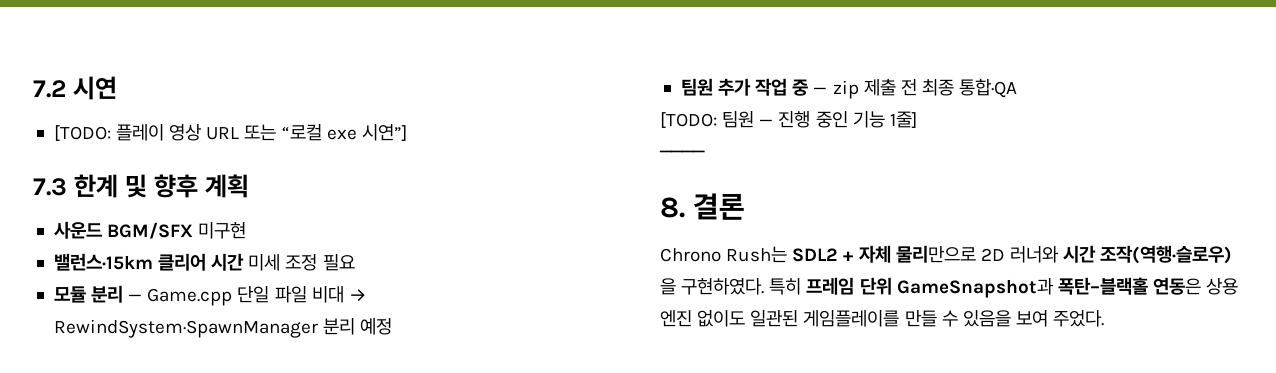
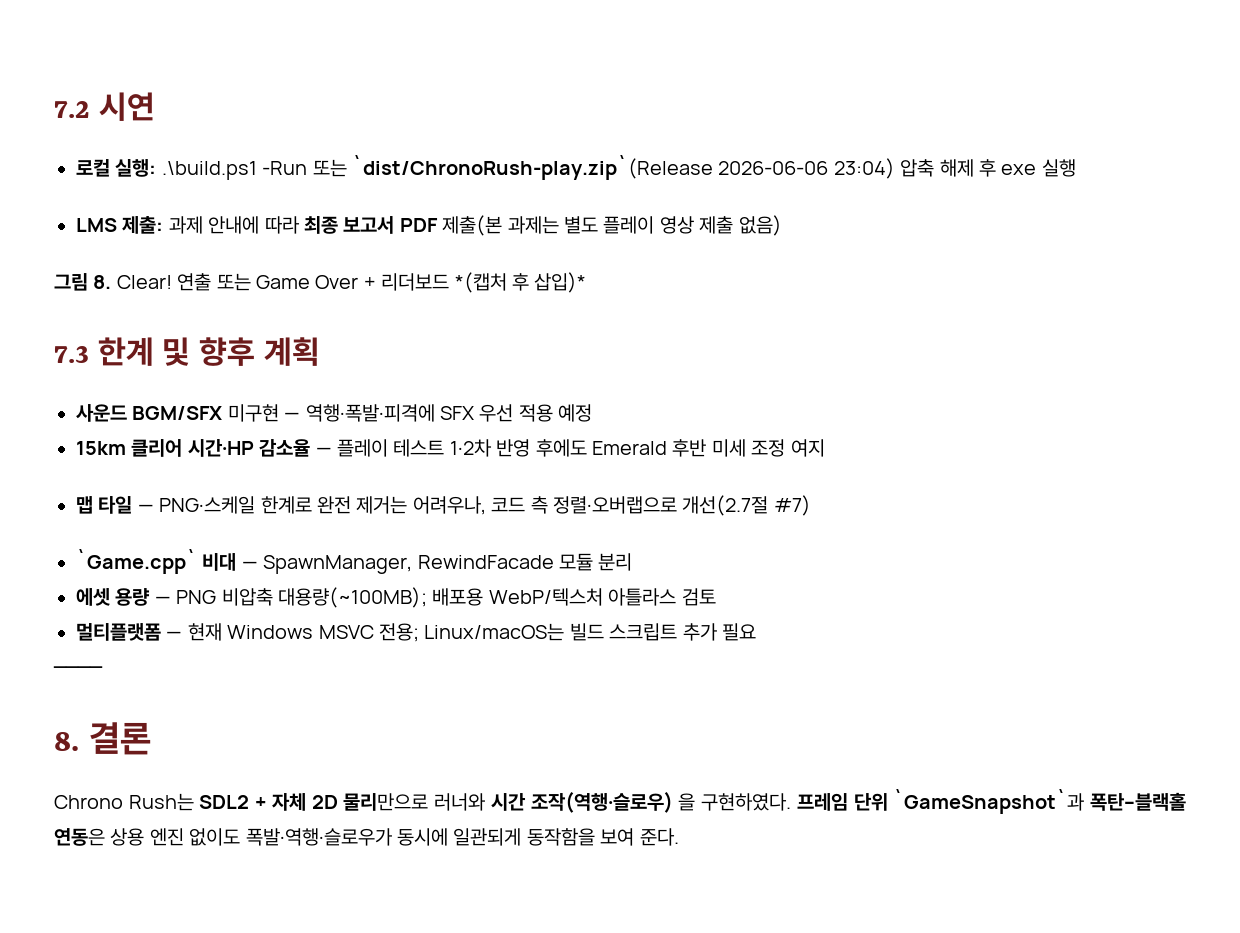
- [TODO: 플레이 영상 URL 또는 “로컬 exe 시연”]
+ 로컬 실행: .\build.ps1 -Run 또는 `dist/ChronoRush-play.zip`(Release 2026-06-06 23:04) 압축 해제 후 exe 실행
+ LMS 제출: 과제 안내에 따라 최종 보고서 PDF 제출(본 과제는 별도 플레이 영상 제출 없음)
+ 그림 8. Clear! 연출 또는 Game Over + 리더보드 *(캡처 후 삽입)*
- 사운드 BGM/SFX 미구현
- 밸런스·15km 클리어 시간 미세 조정 필요
- 모듈 분리 — Game.cpp 단일 파일 비대 → RewindSystem·SpawnManager 분리 예정
- 팀원 추가 작업 중 — zip 제출 전 최종 통합·QA
- [TODO: 팀원 — 진행 중인 기능 1줄]
+ 사운드 BGM/SFX 미구현 — 역행·폭발·피격에 SFX 우선 적용 예정
+ 15km 클리어 시간·HP 감소율 — 플레이 테스트 1·2차 반영 후에도 Emerald 후반 미세 조정 여지
+ 맵 타일 — PNG·스케일 한계로 완전 제거는 어려우나, 코드 측 정렬·오버랩으로 개선(2.7절 #7)
+ `Game.cpp` 비대 — SpawnManager, RewindFacade 모듈 분리
+ 에셋 용량 — PNG 비압축 대용량(~100MB); 배포용 WebP/텍스처 아틀라스 검토
+ 멀티플랫폼 — 현재 Windows MSVC 전용; Linux/macOS는 빌드 스크립트 추가 필요
- Chrono Rush는 SDL2 + 자체 물리만으로 2D 러너와 시간 조작(역행·슬로우) 을 구현하였다.
+ Chrono Rush는 SDL2 + 자체 2D 물리만으로 러너와 시간 조작(역행·슬로우) 을 구현하였다.
- 특히 프레임 단위 GameSnapshot과 폭탄–블랙홀 연동은 상용 엔진 없이도 일관된 게임플레이를 만들 수 있음을 보여 주었다.
+ 프레임 단위 `GameSnapshot`과 폭탄–블랙홀 연동은 상용 엔진 없이도 폭발·역행·슬로우가 동시에 일관되게 동작함을 보여 준다.

